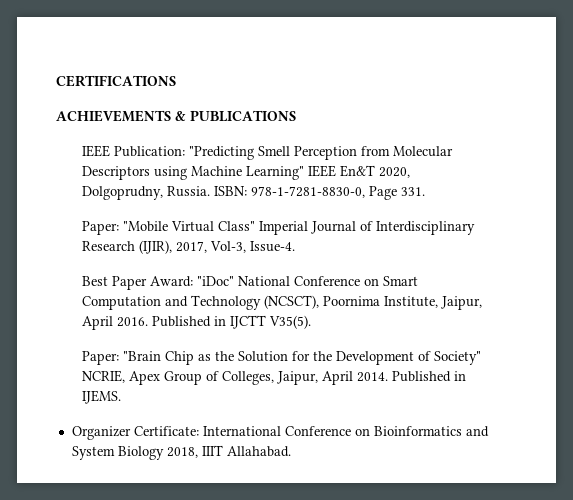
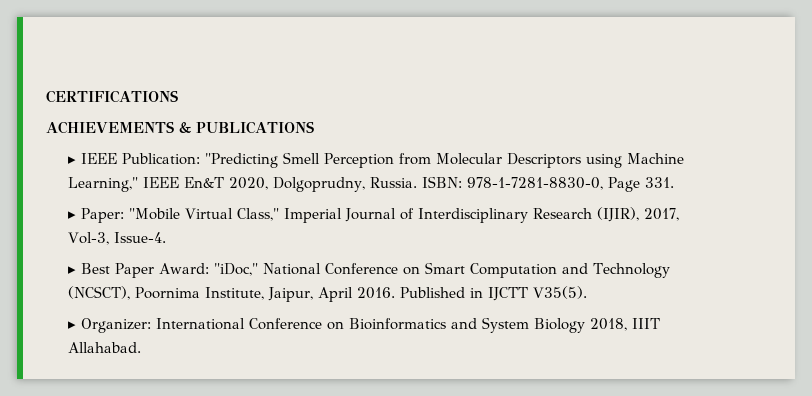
- IEEE Publication: "Predicting Smell Perception from Molecular Descriptors using Machine Learning" IEEE En&T 2020, Dolgoprudny, Russia.
+ ▸ IEEE Publication: "Predicting Smell Perception from Molecular Descriptors using Machine Learning," IEEE En&T 2020, Dolgoprudny, Russia.
- Paper: "Mobile Virtual Class" Imperial Journal of Interdisciplinary Research (IJIR), 2017, Vol-3, Issue-4.
+ ▸ Paper: "Mobile Virtual Class," Imperial Journal of Interdisciplinary Research (IJIR), 2017, Vol-3, Issue-4.
- Best Paper Award: "iDoc" National Conference on Smart Computation and Technology (NCSCT), Poornima Institute, Jaipur, April 2016.
+ ▸ Best Paper Award: "iDoc," National Conference on Smart Computation and Technology (NCSCT), Poornima Institute, Jaipur, April 2016.
- Paper: "Brain Chip as the Solution for the Development of Society" NCRIE, Apex Group of Colleges, Jaipur, April 2014. Published in IJEMS.
- Organizer Certificate: International Conference on Bioinformatics and System Biology 2018, IIIT Allahabad.
+ ▸ Organizer: International Conference on Bioinformatics and System Biology 2018, IIIT Allahabad.

